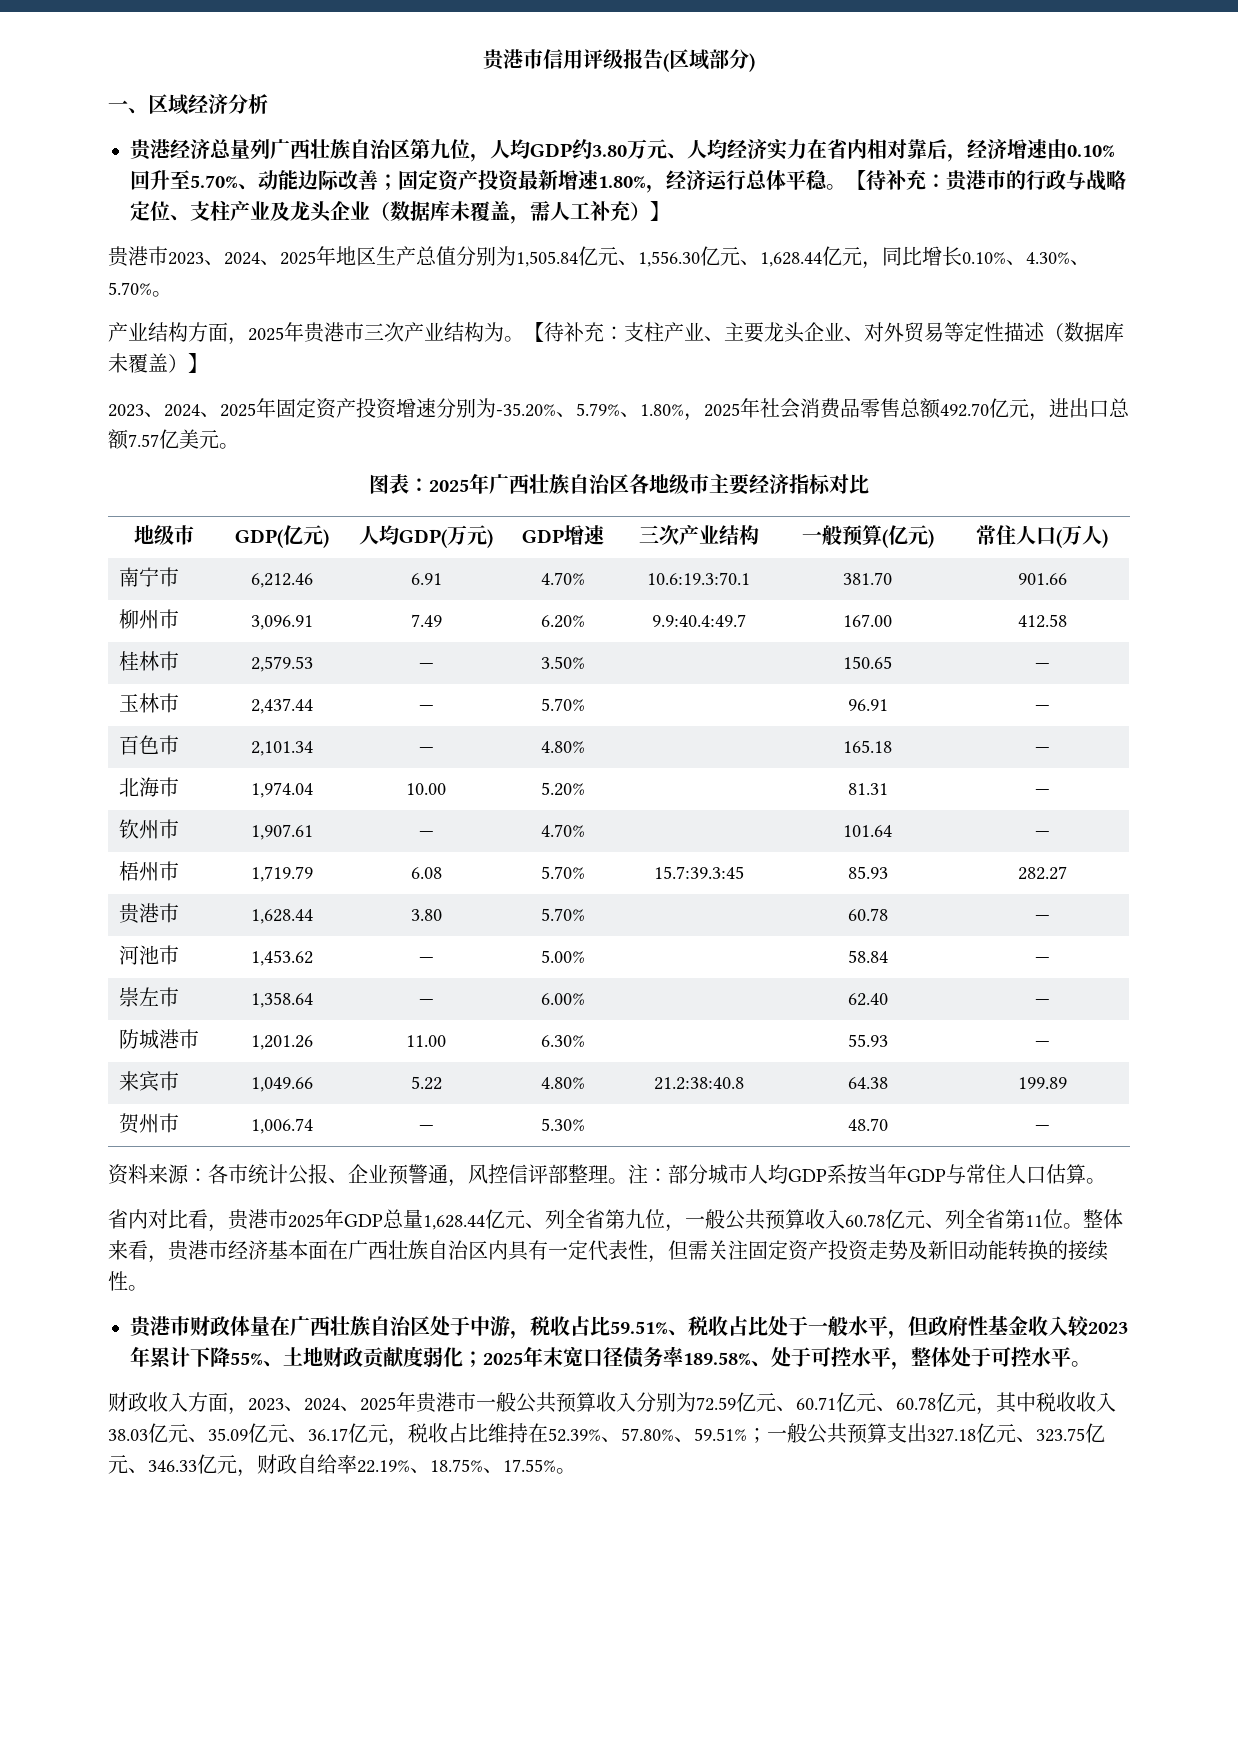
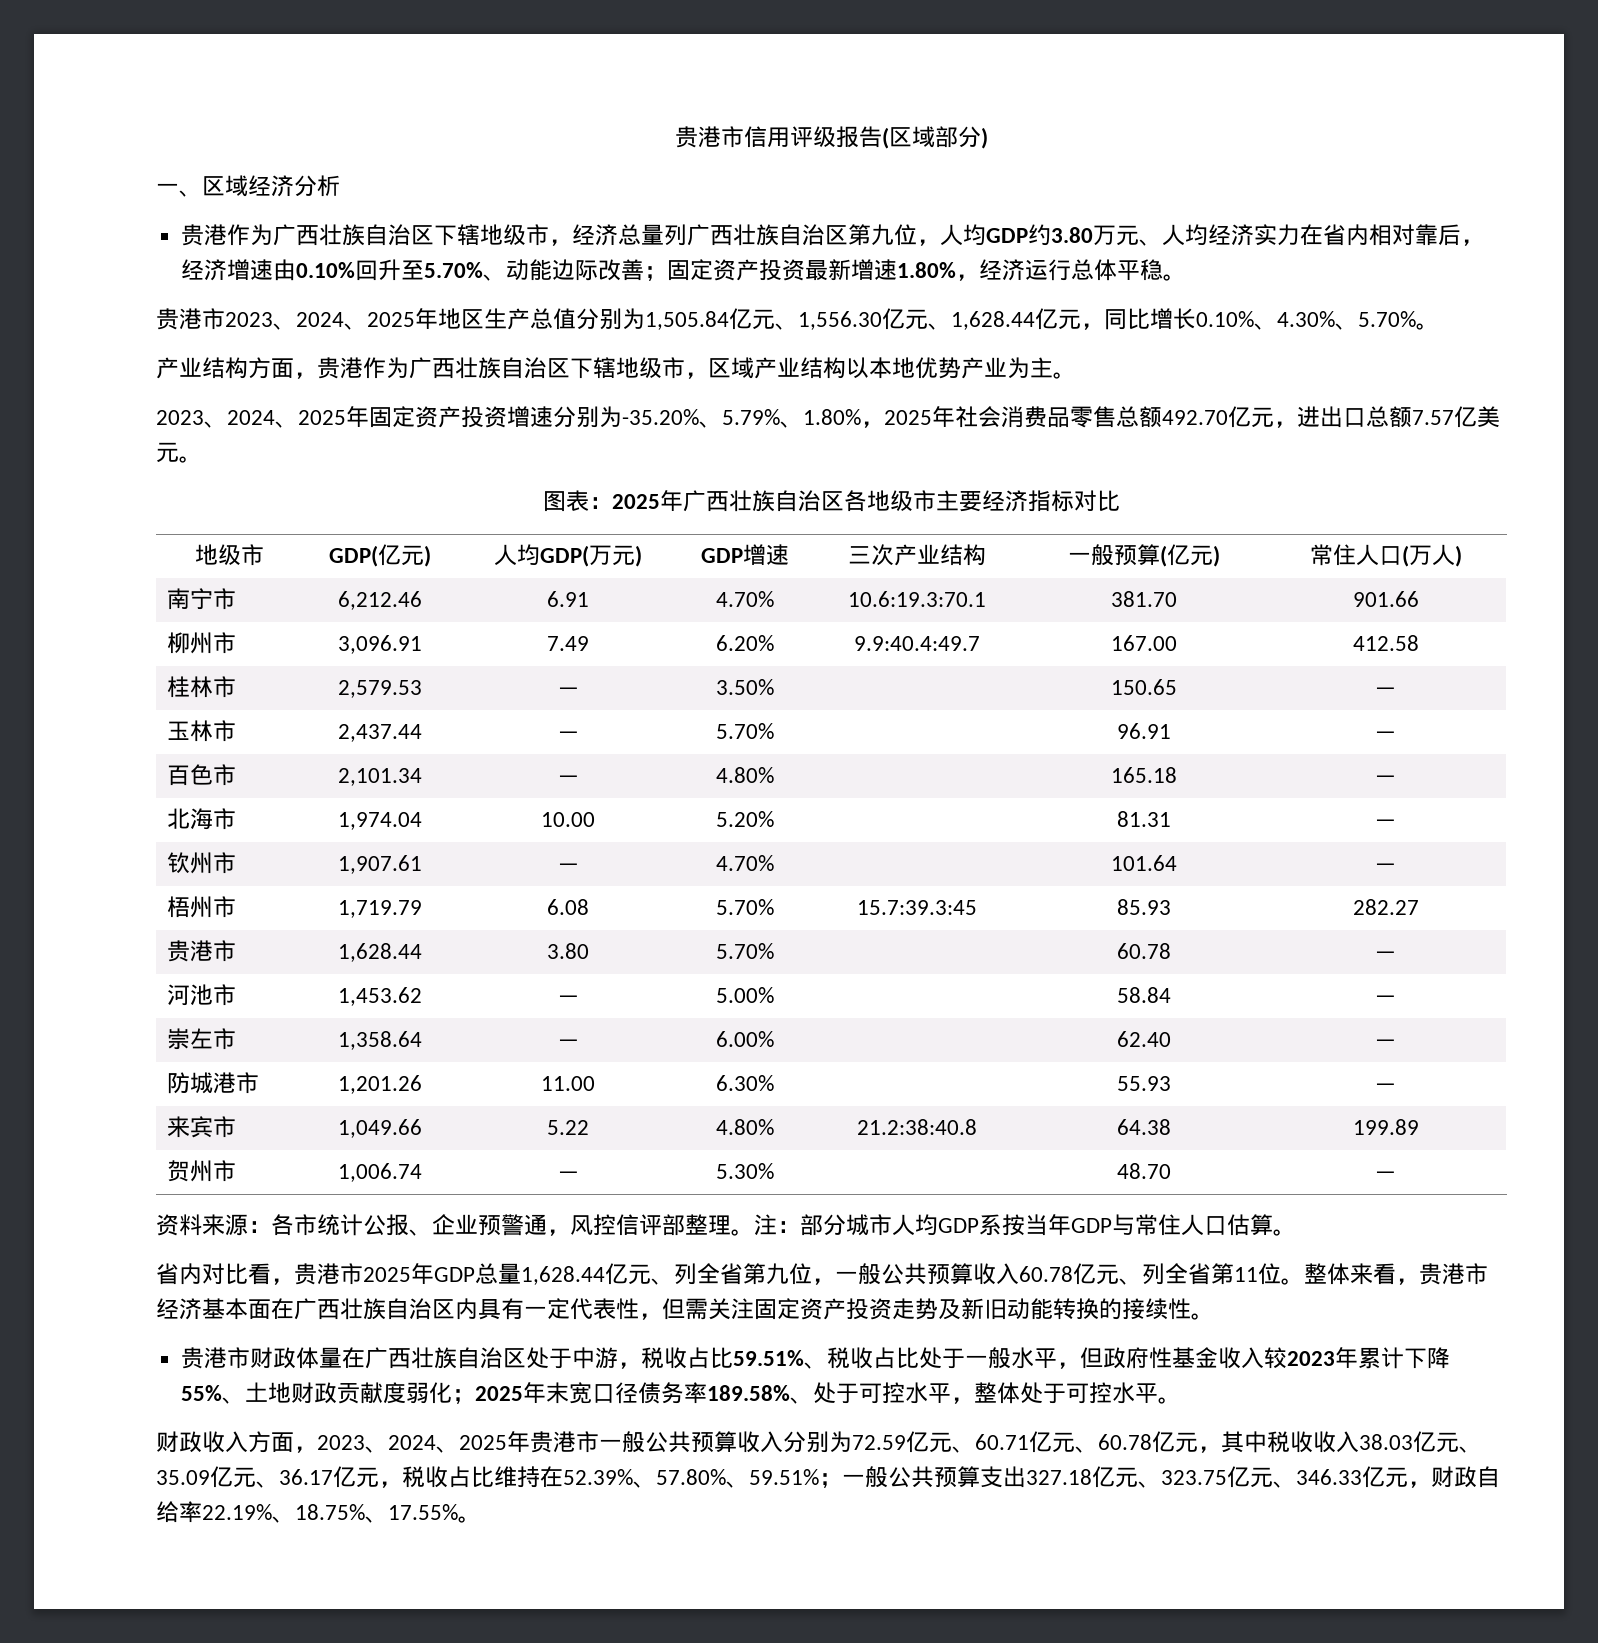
- 贵港经济总量列广西壮族自治区第九位，人均GDP约3.80万元、人均经济实力在省内相对靠后，经济增速由0.10%回升至5.70%、动能边际改善；固定资产投资最新增速1.80%，经济运行总体平稳。【待补充：贵港市的行政与战略定位、支柱产业及龙头企业（数据库未覆盖，需人工补充）】
+ 贵港作为广西壮族自治区下辖地级市，经济总量列广西壮族自治区第九位，人均GDP约3.80万元、人均经济实力在省内相对靠后，经济增速由0.10%回升至5.70%、动能边际改善；固定资产投资最新增速1.80%，经济运行总体平稳。
- 产业结构方面，2025年贵港市三次产业结构为。【待补充：支柱产业、主要龙头企业、对外贸易等定性描述（数据库未覆盖）】
+ 产业结构方面，贵港作为广西壮族自治区下辖地级市，区域产业结构以本地优势产业为主。

